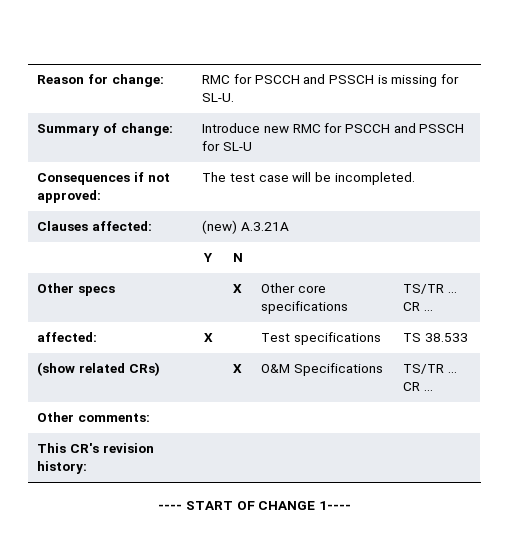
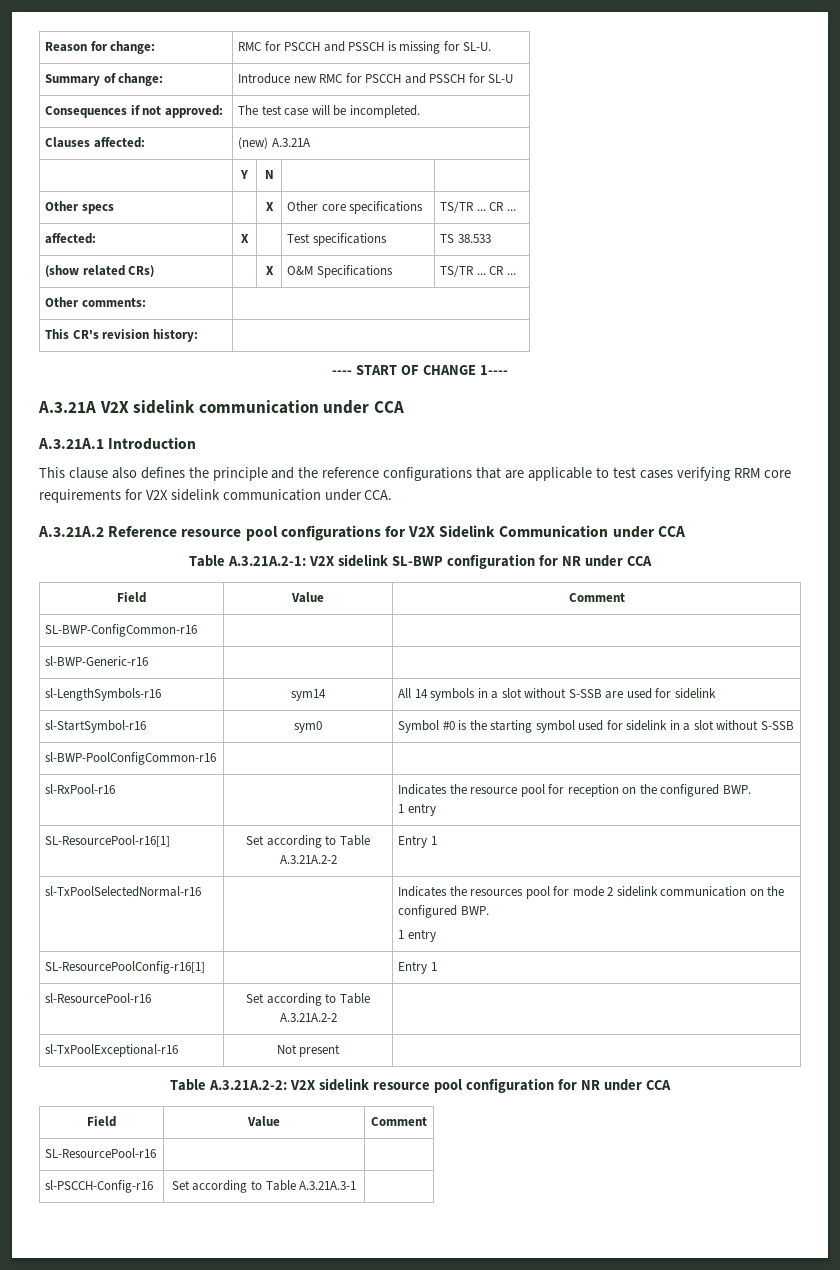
+ A.3.21A V2X sidelink communication under CCA
+ A.3.21A.1 Introduction
+ This clause also defines the principle and the reference configurations that are applicable to test cases verifying RRM core requirements for V2X sidelink communication under CCA.
+ A.3.21A.2 Reference resource pool configurations for V2X Sidelink Communication under CCA
+ Table A.3.21A.2-1: V2X sidelink SL-BWP configuration for NR under CCA
+ Field | Value | Comment
+ SL-BWP-ConfigCommon-r16 | |
+ sl-BWP-Generic-r16 | |
+ sl-LengthSymbols-r16 | sym14 | All 14 symbols in a slot without S-SSB are used for sidelink
+ sl-StartSymbol-r16 | sym0 | Symbol #0 is the starting symbol used for sidelink in a slot without S-SSB
+ sl-BWP-PoolConfigCommon-r16 | |
+ sl-RxPool-r16 | | Indicates the resource pool for reception on the configured BWP.
+ 1 entry
+ SL-ResourcePool-r16[1] | Set according to Table A.3.21A.2-2 | Entry 1
+ sl-TxPoolSelectedNormal-r16 | | Indicates the resources pool for mode 2 sidelink communication on the configured BWP.
+ 1 entry
+ SL-ResourcePoolConfig-r16[1] | | Entry 1
+ sl-ResourcePool-r16 | Set according to Table A.3.21A.2-2 |
+ sl-TxPoolExceptional-r16 | Not present |
+ Table A.3.21A.2-2: V2X sidelink resource pool configuration for NR under CCA
+ Field | Value | Comment
+ SL-ResourcePool-r16 | |
+ sl-PSCCH-Config-r16 | Set according to Table A.3.21A.3-1 |

